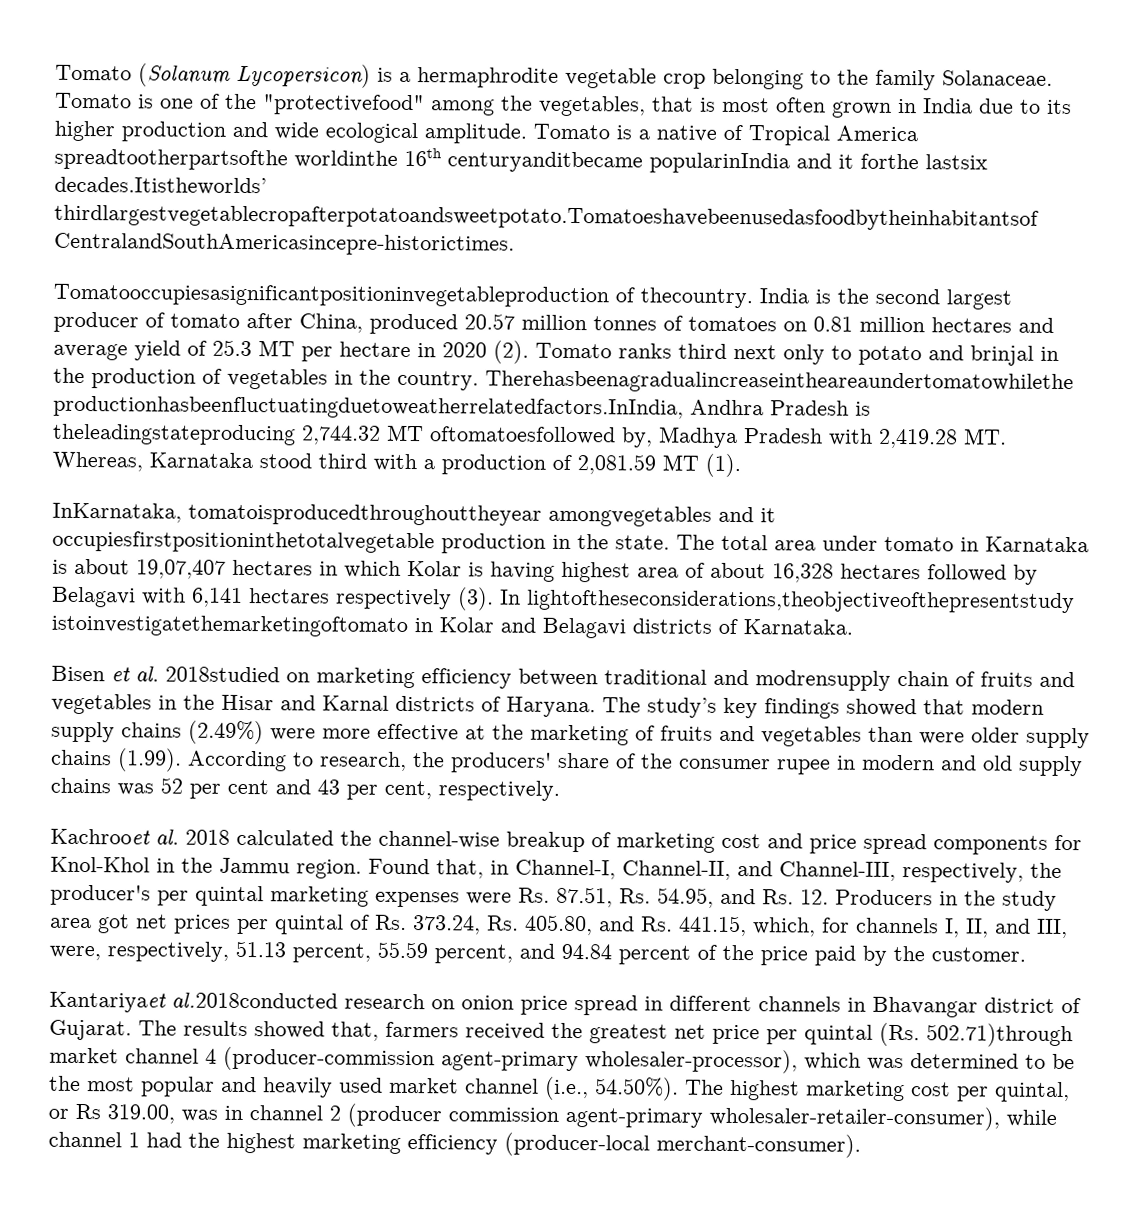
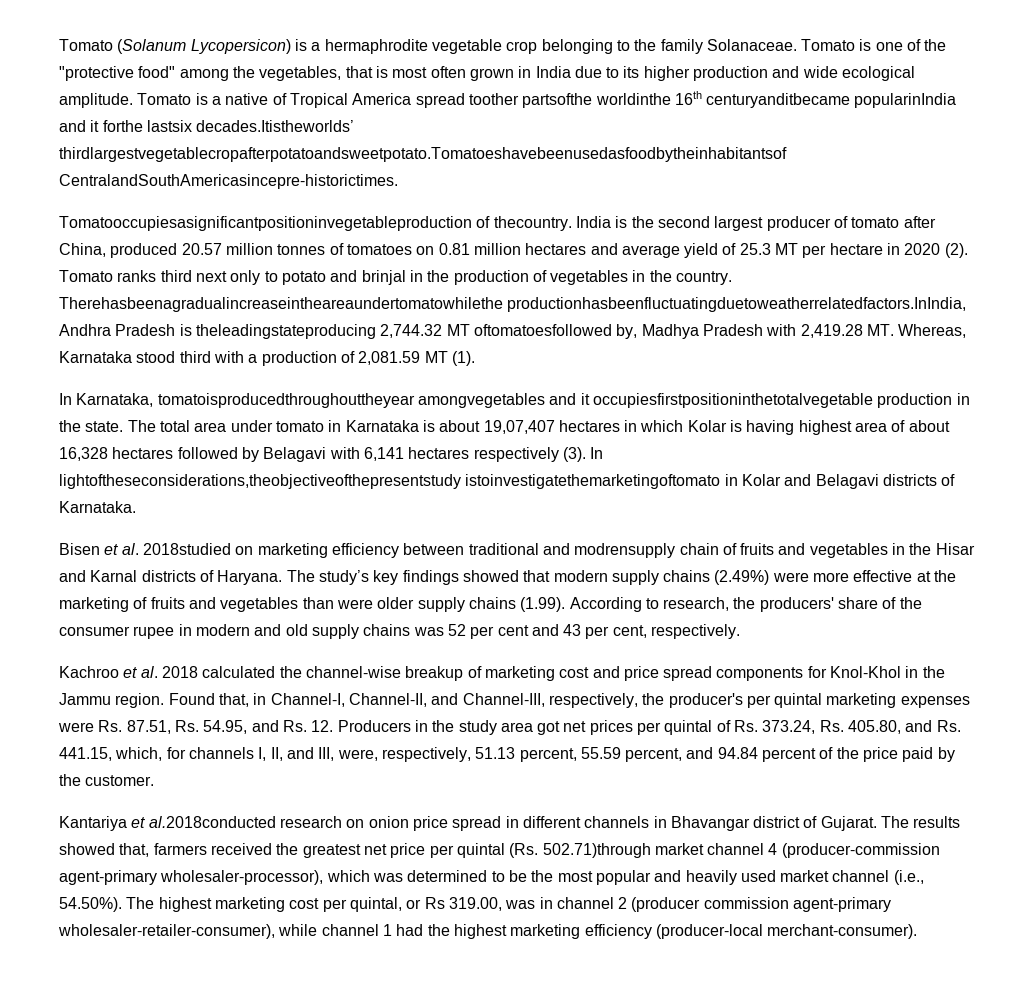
- Tomato is one of the "protectivefood" among the vegetables, that is most often grown in India due to its higher production and wide ecological amplitude.
+ Tomato is one of the "protective food" among the vegetables, that is most often grown in India due to its higher production and wide ecological amplitude.
- Tomato is a native of Tropical America spreadtootherpartsofthe worldinthe 16th centuryanditbecame popularinIndia and it forthe lastsix decades.Itistheworlds’ thirdlargestvegetablecropafterpotatoandsweetpotato.Tomatoeshavebeenusedasfoodbytheinhabitantsof CentralandSouthAmericasincepre-historictimes.
+ Tomato is a native of Tropical America spread toother partsofthe worldinthe 16th centuryanditbecame popularinIndia and it forthe lastsix decades.Itistheworlds’ thirdlargestvegetablecropafterpotatoandsweetpotato.Tomatoeshavebeenusedasfoodbytheinhabitantsof CentralandSouthAmericasincepre-historictimes.
- InKarnataka, tomatoisproducedthroughouttheyear amongvegetables and it occupiesfirstpositioninthetotalvegetable production in the state.
+ In Karnataka, tomatoisproducedthroughouttheyear amongvegetables and it occupiesfirstpositioninthetotalvegetable production in the state.
- Kachrooet al. 2018 calculated the channel-wise breakup of marketing cost and price spread components for Knol-Khol in the Jammu region.
+ Kachroo et al. 2018 calculated the channel-wise breakup of marketing cost and price spread components for Knol-Khol in the Jammu region.
- Kantariyaet al.2018conducted research on onion price spread in different channels in Bhavangar district of Gujarat.
+ Kantariya et al.2018conducted research on onion price spread in different channels in Bhavangar district of Gujarat.

